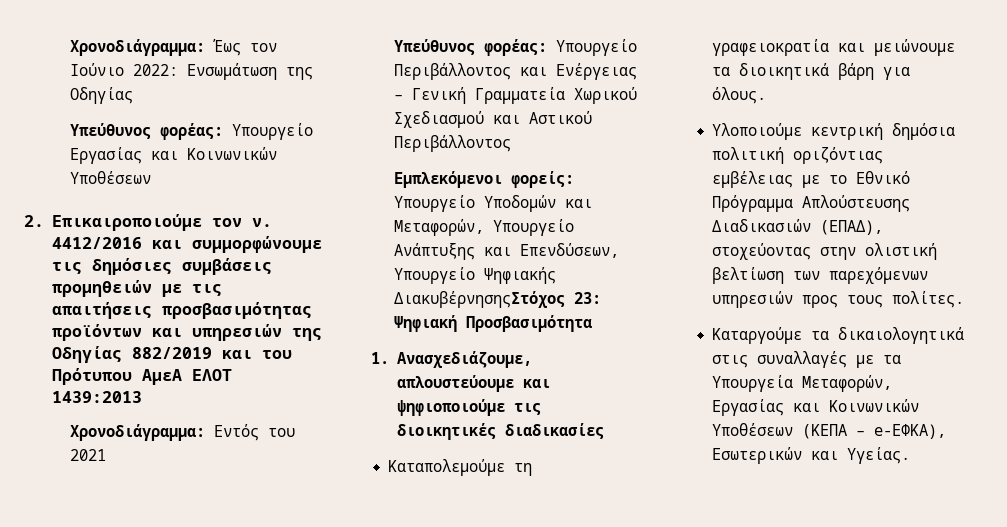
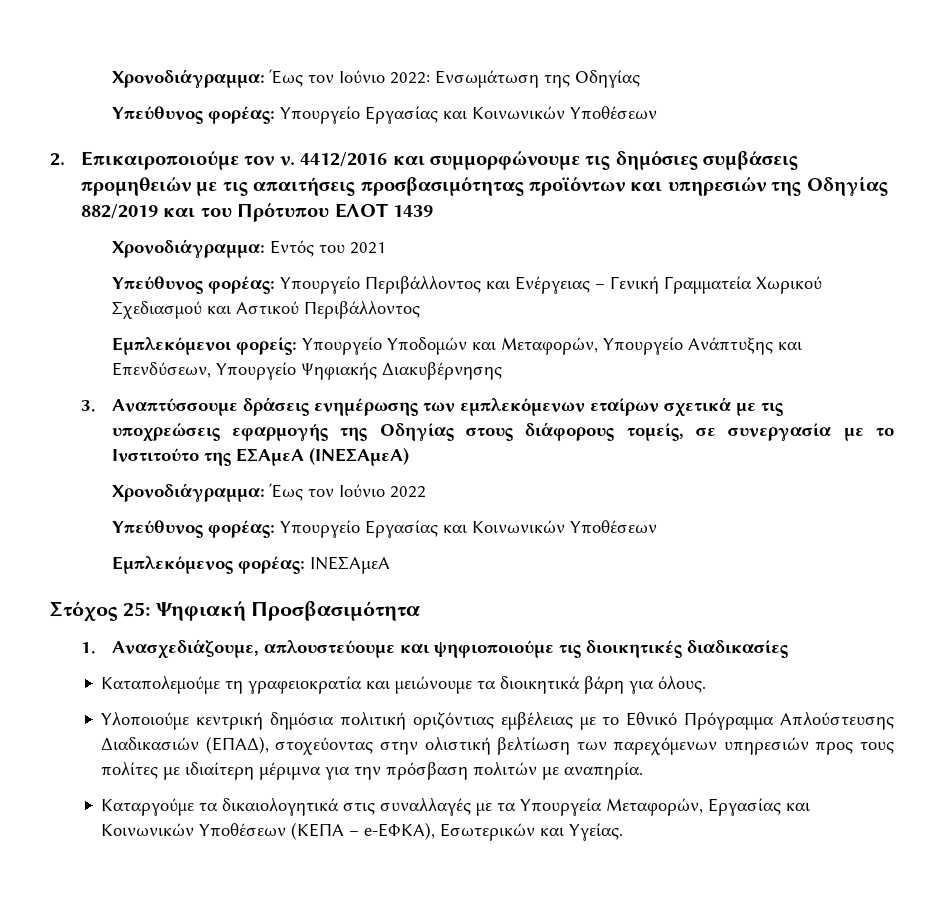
- 4412/2016 και συµµορφώνουµε τις δηµόσιες συµβάσεις προµηθειών µε τις απαιτήσεις προσβασιµότητας προϊόντων και υπηρεσιών της Οδηγίας 882/2019 και του Πρότυπου ΑµεΑ ΕΛΟΤ 1439:2013
+ 4412/2016 και συµµορφώνουµε τις δηµόσιες συµβάσεις προµηθειών µε τις απαιτήσεις προσβασιµότητας προϊόντων και υπηρεσιών της Οδηγίας 882/2019 και του Πρότυπου ΕΛΟΤ 1439
- Εµπλεκόµενοι φορείς: Υπουργείο Υποδοµών και Μεταφορών, Υπουργείο Ανάπτυξης και Επενδύσεων, Υπουργείο Ψηφιακής ΔιακυβέρνησηςΣτόχος 23: Ψηφιακή Προσβασιµότητα
+ Εµπλεκόµενοι φορείς: Υπουργείο Υποδοµών και Μεταφορών, Υπουργείο Ανάπτυξης και Επενδύσεων, Υπουργείο Ψηφιακής Διακυβέρνησης
+ 3. Αναπτύσσουμε δράσεις ενημέρωσης των εμπλεκόμενων εταίρων σχετικά με τις υποχρεώσεις εφαρμογής της Οδηγίας στους διάφορους τομείς, σε συνεργασία με το Ινστιτούτο της ΕΣΑμεΑ (ΙΝΕΣΑμεΑ)
+ Χρονοδιάγραµµα: Έως τον Ιούνιο 2022
+ Υπεύθυνος φορέας: Υπουργείο Εργασίας και Κοινωνικών Υποθέσεων
+ Εμπλεκόμενος φορέας: ΙΝΕΣΑμεΑ
+ Στόχος 25: Ψηφιακή Προσβασιµότητα
- Υλοποιούµε κεντρική δηµόσια πολιτική οριζόντιας εµβέλειας µε το Εθνικό Πρόγραµµα Απλούστευσης Διαδικασιών (ΕΠΑΔ), στοχεύοντας στην ολιστική βελτίωση των παρεχόµενων υπηρεσιών προς τους πολίτες.
+ Υλοποιούµε κεντρική δηµόσια πολιτική οριζόντιας εµβέλειας µε το Εθνικό Πρόγραµµα Απλούστευσης Διαδικασιών (ΕΠΑΔ), στοχεύοντας στην ολιστική βελτίωση των παρεχόµενων υπηρεσιών προς τους πολίτες με ιδιαίτερη μέριμνα για την πρόσβαση πολιτών με αναπηρία.

